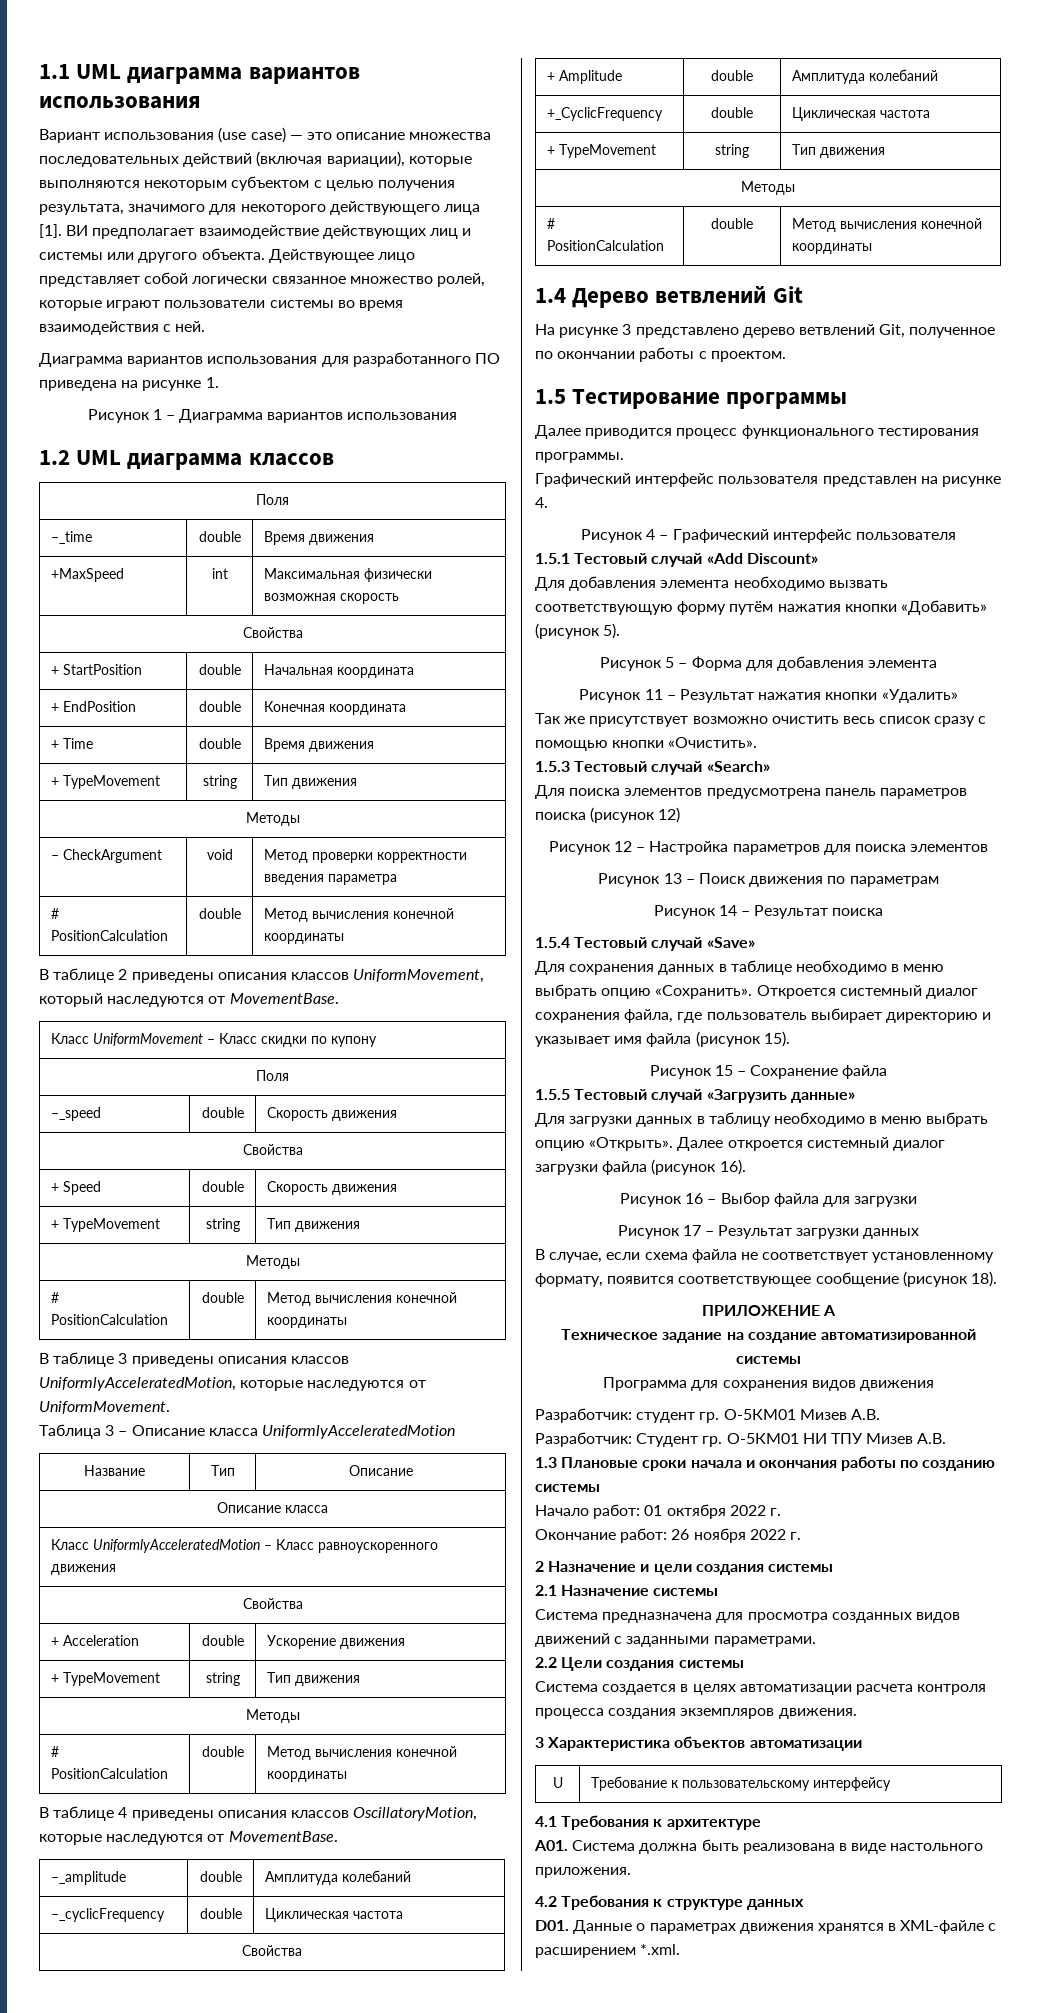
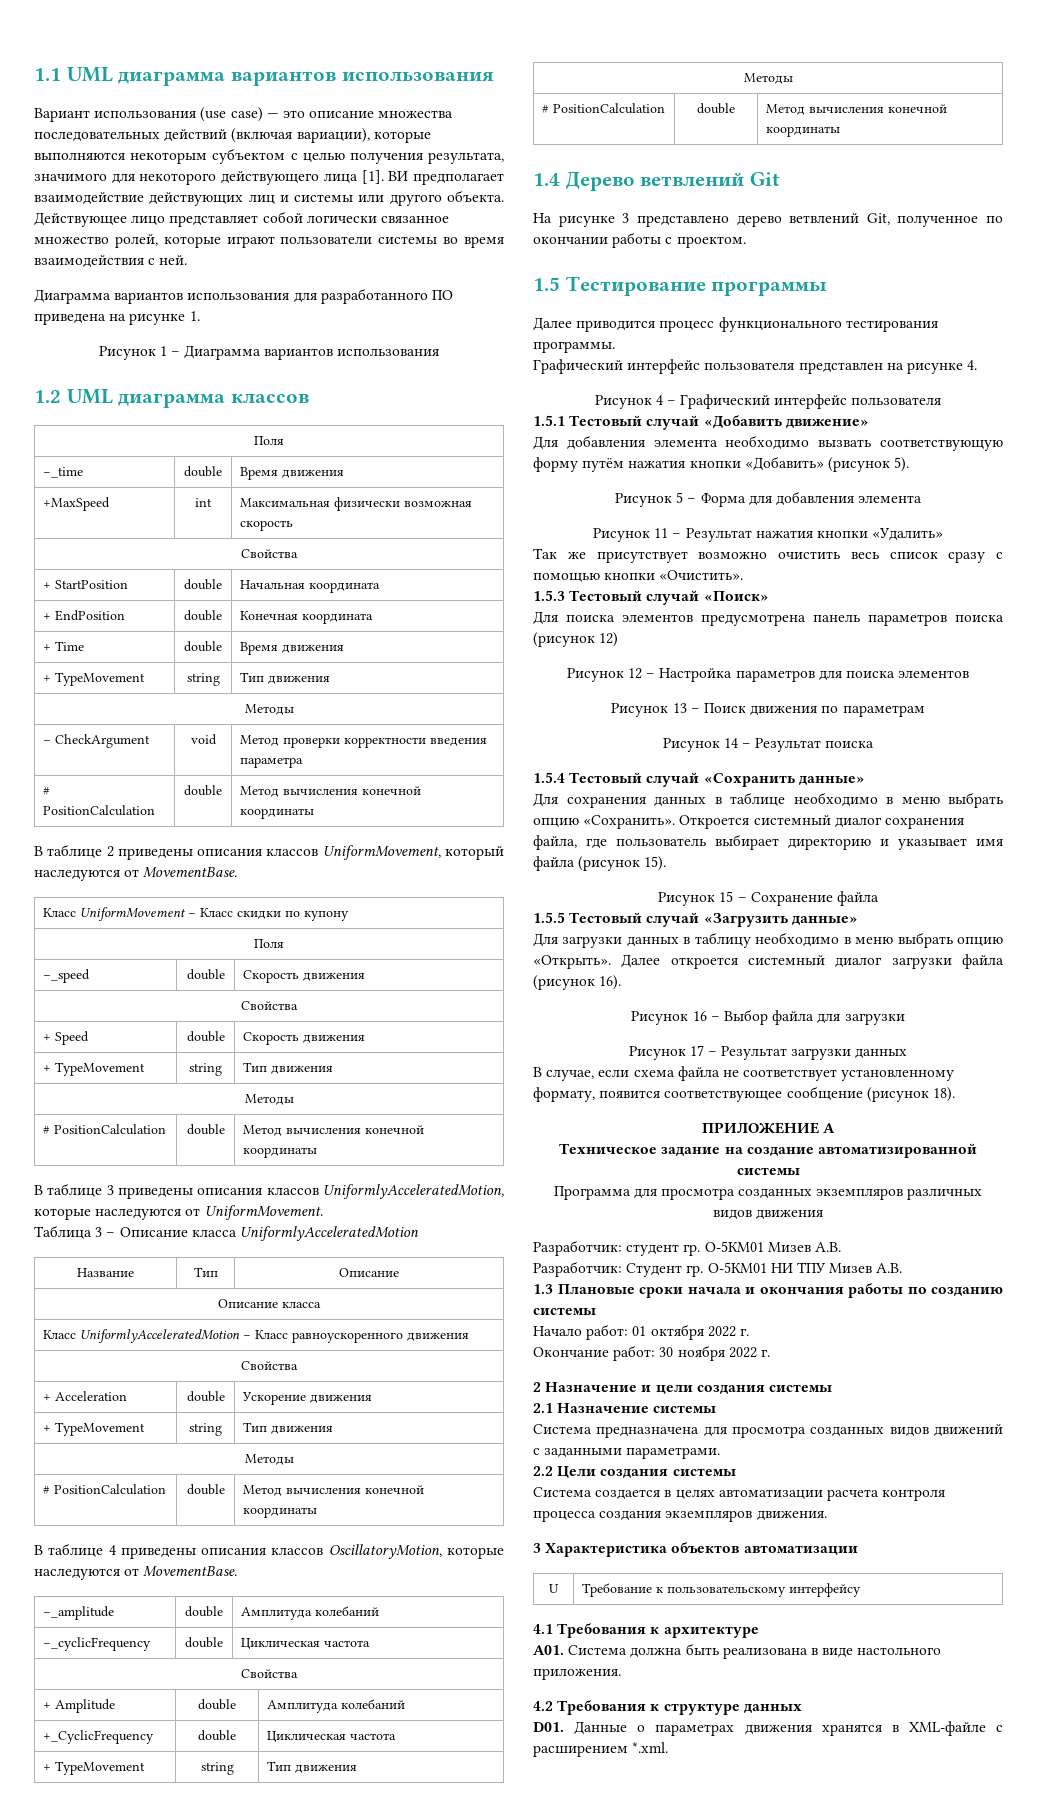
- 1.5.1 Тестовый случай «Add Discount»
+ 1.5.1 Тестовый случай «Добавить движение»
- 1.5.3 Тестовый случай «Search»
+ 1.5.3 Тестовый случай «Поиск»
- 1.5.4 Тестовый случай «Save»
+ 1.5.4 Тестовый случай «Сохранить данные»
- Программа для сохранения видов движения
+ Программа для просмотра созданных экземпляров различных видов движения
- Окончание работ: 26 ноября 2022 г.
+ Окончание работ: 30 ноября 2022 г.

